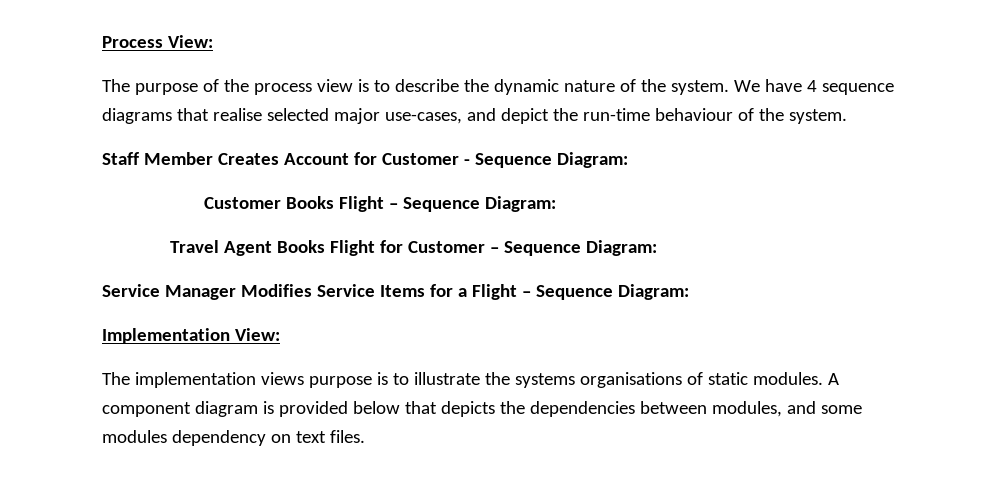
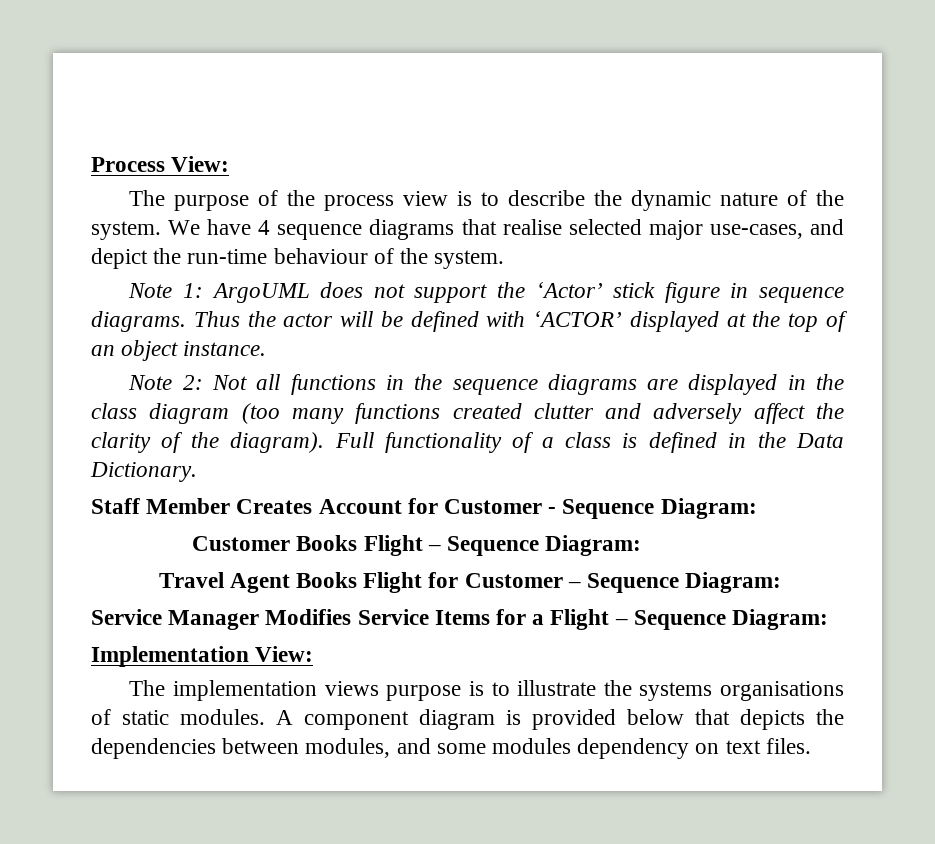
+ Note 1: ArgoUML does not support the ‘Actor’ stick figure in sequence diagrams. Thus the actor will be defined with ‘ACTOR’ displayed at the top of an object instance.
+ Note 2: Not all functions in the sequence diagrams are displayed in the class diagram (too many functions created clutter and adversely affect the clarity of the diagram). Full functionality of a class is defined in the Data Dictionary.

